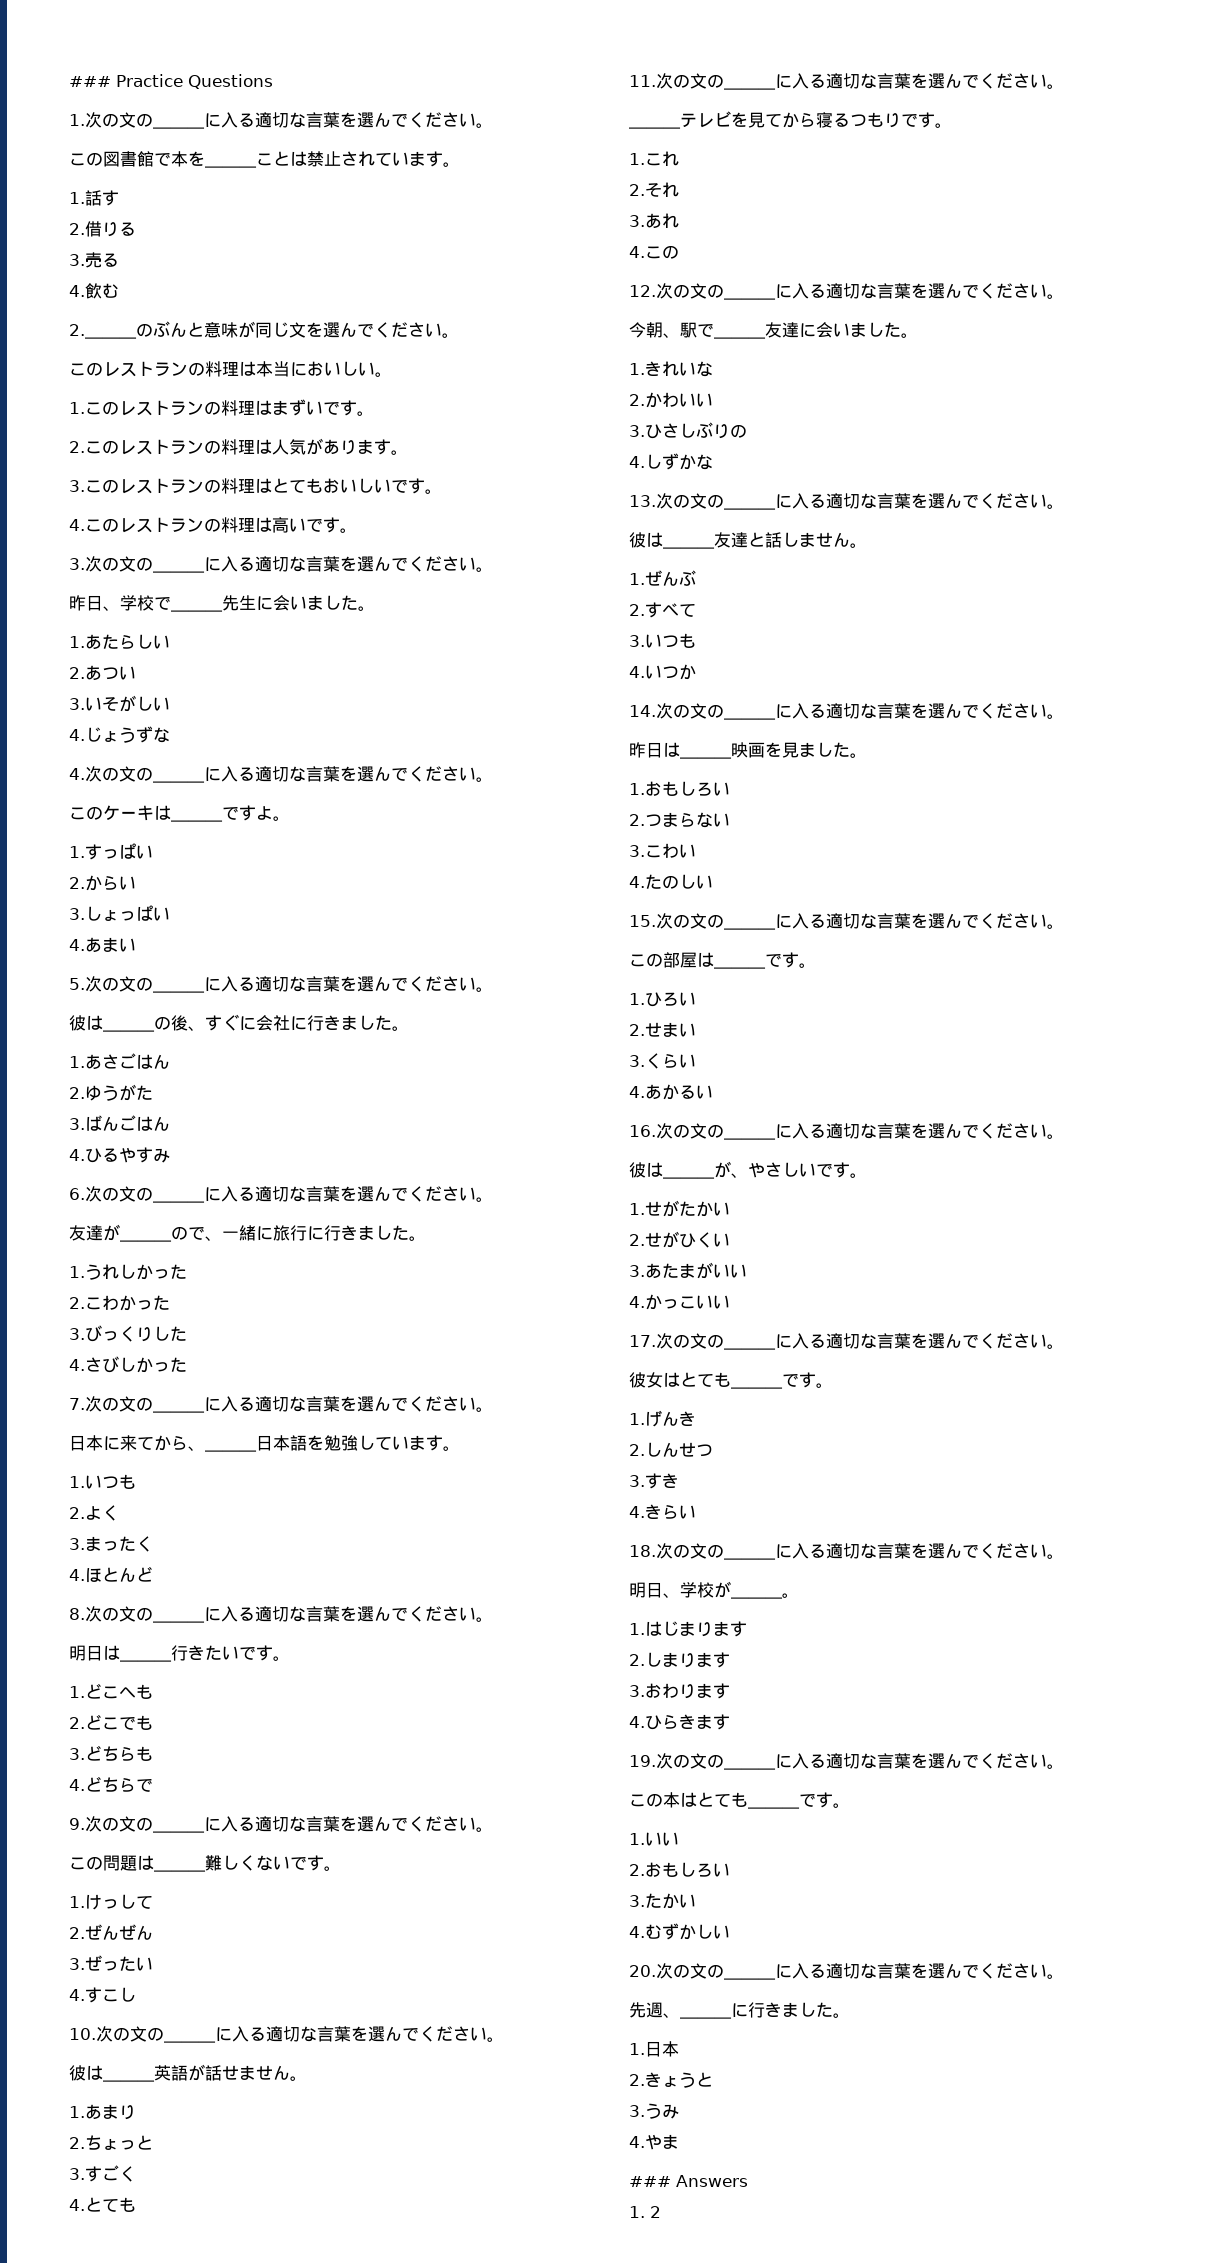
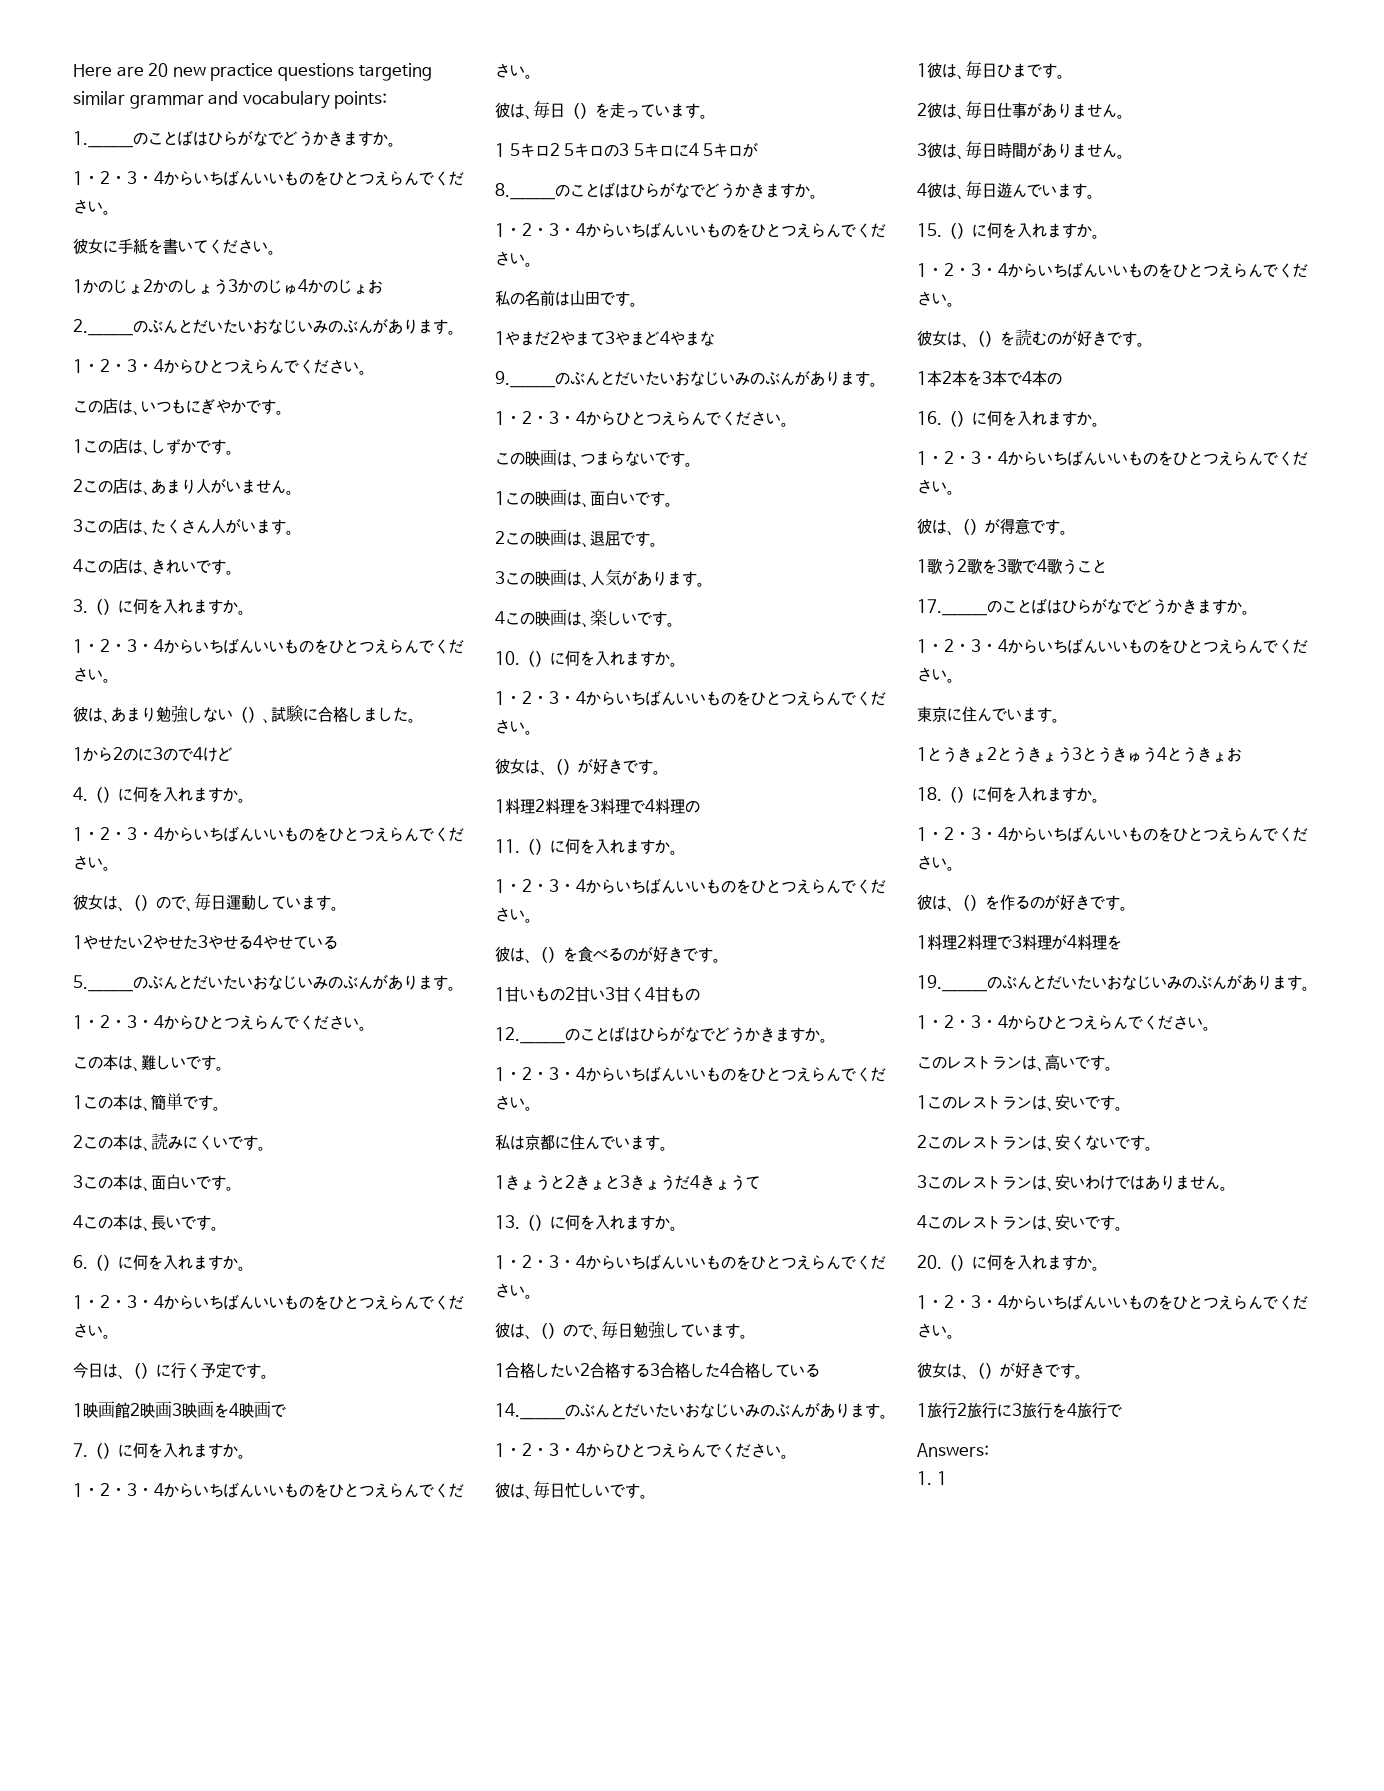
- ### Practice Questions
- 1.次の文の＿＿＿に入る適切な言葉を選んでください。
- この図書館で本を＿＿＿ことは禁止されています。
- 1.話す
- 2.借りる
- 3.売る
- 4.飲む
- 2.＿＿＿のぶんと意味が同じ文を選んでください。
+ Here are 20 new practice questions targeting similar grammar and vocabulary points:
+ 1.＿＿＿のことばはひらがなでどうかきますか。
+ 1・2・3・4からいちばんいいものをひとつえらんでください。
+ 彼女に手紙を書いてください。
+ 1かのじょ2かのしょう3かのじゅ4かのじょお
+ 2.＿＿＿のぶんとだいたいおなじいみのぶんがあります。
+ 1・2・3・4からひとつえらんでください。
+ この店は、いつもにぎやかです。
+ 1この店は、しずかです。
+ 2この店は、あまり人がいません。
+ 3この店は、たくさん人がいます。
+ 4この店は、きれいです。
+ 3.（）に何を入れますか。
+ 1・2・3・4からいちばんいいものをひとつえらんでください。
+ 彼は、あまり勉強しない（）、試験に合格しました。
+ 1から2のに3ので4けど
+ 4.（）に何を入れますか。
+ 1・2・3・4からいちばんいいものをひとつえらんでください。
+ 彼女は、（）ので、毎日運動しています。
+ 1やせたい2やせた3やせる4やせている
+ 5.＿＿＿のぶんとだいたいおなじいみのぶんがあります。
+ 1・2・3・4からひとつえらんでください。
+ この本は、難しいです。
+ 1この本は、簡単です。
+ 2この本は、読みにくいです。
+ 3この本は、面白いです。
+ 4この本は、長いです。
+ 6.（）に何を入れますか。
+ 1・2・3・4からいちばんいいものをひとつえらんでください。
+ 今日は、（）に行く予定です。
+ 1映画館2映画3映画を4映画で
+ 7.（）に何を入れますか。
+ 1・2・3・4からいちばんいいものをひとつえらんでください。
+ 彼は、毎日（）を走っています。
+ 1 5キロ2 5キロの3 5キロに4 5キロが
+ 8.＿＿＿のことばはひらがなでどうかきますか。
+ 1・2・3・4からいちばんいいものをひとつえらんでください。
+ 私の名前は山田です。
+ 1やまだ2やまて3やまど4やまな
+ 9.＿＿＿のぶんとだいたいおなじいみのぶんがあります。
+ 1・2・3・4からひとつえらんでください。
+ この映画は、つまらないです。
+ 1この映画は、面白いです。
+ 2この映画は、退屈です。
+ 3この映画は、人気があります。
+ 4この映画は、楽しいです。
+ 10.（）に何を入れますか。
+ 1・2・3・4からいちばんいいものをひとつえらんでください。
+ 彼女は、（）が好きです。
+ 1料理2料理を3料理で4料理の
+ 11.（）に何を入れますか。
+ 1・2・3・4からいちばんいいものをひとつえらんでください。
+ 彼は、（）を食べるのが好きです。
+ 1甘いもの2甘い3甘く4甘もの
+ 12.＿＿＿のことばはひらがなでどうかきますか。
+ 1・2・3・4からいちばんいいものをひとつえらんでください。
+ 私は京都に住んでいます。
+ 1きょうと2きょと3きょうだ4きょうて
+ 13.（）に何を入れますか。
+ 1・2・3・4からいちばんいいものをひとつえらんでください。
+ 彼は、（）ので、毎日勉強しています。
+ 1合格したい2合格する3合格した4合格している
+ 14.＿＿＿のぶんとだいたいおなじいみのぶんがあります。
+ 1・2・3・4からひとつえらんでください。
+ 彼は、毎日忙しいです。
+ 1彼は、毎日ひまです。
+ 2彼は、毎日仕事がありません。
+ 3彼は、毎日時間がありません。
+ 4彼は、毎日遊んでいます。
+ 15.（）に何を入れますか。
+ 1・2・3・4からいちばんいいものをひとつえらんでください。
+ 彼女は、（）を読むのが好きです。
+ 1本2本を3本で4本の
+ 16.（）に何を入れますか。
+ 1・2・3・4からいちばんいいものをひとつえらんでください。
+ 彼は、（）が得意です。
+ 1歌う2歌を3歌で4歌うこと
+ 17.＿＿＿のことばはひらがなでどうかきますか。
+ 1・2・3・4からいちばんいいものをひとつえらんでください。
+ 東京に住んでいます。
+ 1とうきょ2とうきょう3とうきゅう4とうきょお
+ 18.（）に何を入れますか。
+ 1・2・3・4からいちばんいいものをひとつえらんでください。
+ 彼は、（）を作るのが好きです。
+ 1料理2料理で3料理が4料理を
+ 19.＿＿＿のぶんとだいたいおなじいみのぶんがあります。
+ 1・2・3・4からひとつえらんでください。
- このレストランの料理は本当においしい。
- 1.このレストランの料理はまずいです。
- 2.このレストランの料理は人気があります。
- 3.このレストランの料理はとてもおいしいです。
- 4.このレストランの料理は高いです。
- 3.次の文の＿＿＿に入る適切な言葉を選んでください。
- 昨日、学校で＿＿＿先生に会いました。
- 1.あたらしい
- 2.あつい
- 3.いそがしい
- 4.じょうずな
- 4.次の文の＿＿＿に入る適切な言葉を選んでください。
- このケーキは＿＿＿ですよ。
- 1.すっぱい
- 2.からい
- 3.しょっぱい
- 4.あまい
- 5.次の文の＿＿＿に入る適切な言葉を選んでください。
- 彼は＿＿＿の後、すぐに会社に行きました。
- 1.あさごはん
- 2.ゆうがた
- 3.ばんごはん
- 4.ひるやすみ
- 6.次の文の＿＿＿に入る適切な言葉を選んでください。
- 友達が＿＿＿ので、一緒に旅行に行きました。
- 1.うれしかった
- 2.こわかった
- 3.びっくりした
- 4.さびしかった
- 7.次の文の＿＿＿に入る適切な言葉を選んでください。
- 日本に来てから、＿＿＿日本語を勉強しています。
- 1.いつも
- 2.よく
- 3.まったく
- 4.ほとんど
- 8.次の文の＿＿＿に入る適切な言葉を選んでください。
- 明日は＿＿＿行きたいです。
- 1.どこへも
- 2.どこでも
- 3.どちらも
- 4.どちらで
- 9.次の文の＿＿＿に入る適切な言葉を選んでください。
- この問題は＿＿＿難しくないです。
- 1.けっして
- 2.ぜんぜん
- 3.ぜったい
- 4.すこし
- 10.次の文の＿＿＿に入る適切な言葉を選んでください。
- 彼は＿＿＿英語が話せません。
- 1.あまり
- 2.ちょっと
- 3.すごく
- 4.とても
- 11.次の文の＿＿＿に入る適切な言葉を選んでください。
- ＿＿＿テレビを見てから寝るつもりです。
- 1.これ
- 2.それ
- 3.あれ
- 4.この
- 12.次の文の＿＿＿に入る適切な言葉を選んでください。
- 今朝、駅で＿＿＿友達に会いました。
- 1.きれいな
- 2.かわいい
- 3.ひさしぶりの
- 4.しずかな
- 13.次の文の＿＿＿に入る適切な言葉を選んでください。
- 彼は＿＿＿友達と話しません。
- 1.ぜんぶ
- 2.すべて
- 3.いつも
- 4.いつか
- 14.次の文の＿＿＿に入る適切な言葉を選んでください。
- 昨日は＿＿＿映画を見ました。
- 1.おもしろい
- 2.つまらない
- 3.こわい
- 4.たのしい
- 15.次の文の＿＿＿に入る適切な言葉を選んでください。
- この部屋は＿＿＿です。
- 1.ひろい
- 2.せまい
- 3.くらい
- 4.あかるい
- 16.次の文の＿＿＿に入る適切な言葉を選んでください。
- 彼は＿＿＿が、やさしいです。
- 1.せがたかい
- 2.せがひくい
- 3.あたまがいい
- 4.かっこいい
- 17.次の文の＿＿＿に入る適切な言葉を選んでください。
- 彼女はとても＿＿＿です。
- 1.げんき
- 2.しんせつ
- 3.すき
- 4.きらい
- 18.次の文の＿＿＿に入る適切な言葉を選んでください。
- 明日、学校が＿＿＿。
- 1.はじまります
- 2.しまります
- 3.おわります
- 4.ひらきます
- 19.次の文の＿＿＿に入る適切な言葉を選んでください。
- この本はとても＿＿＿です。
- 1.いい
- 2.おもしろい
- 3.たかい
- 4.むずかしい
- 20.次の文の＿＿＿に入る適切な言葉を選んでください。
- 先週、＿＿＿に行きました。
- 1.日本
- 2.きょうと
- 3.うみ
- 4.やま
- ### Answers
- 1. 2
+ このレストランは、高いです。
+ 1このレストランは、安いです。
+ 2このレストランは、安くないです。
+ 3このレストランは、安いわけではありません。
+ 4このレストランは、安いです。
+ 20.（）に何を入れますか。
+ 1・2・3・4からいちばんいいものをひとつえらんでください。
+ 彼女は、（）が好きです。
+ 1旅行2旅行に3旅行を4旅行で
+ Answers:
+ 1. 1

